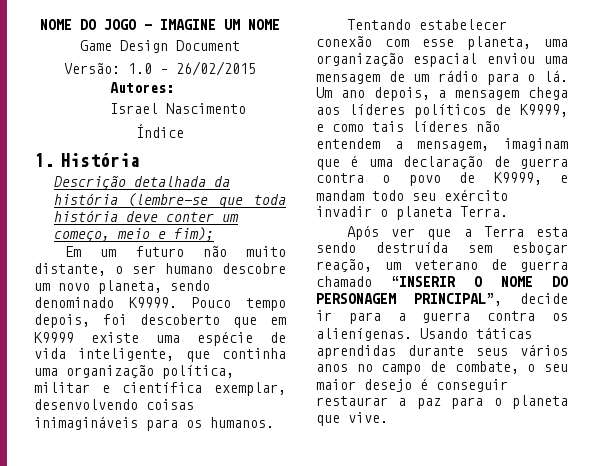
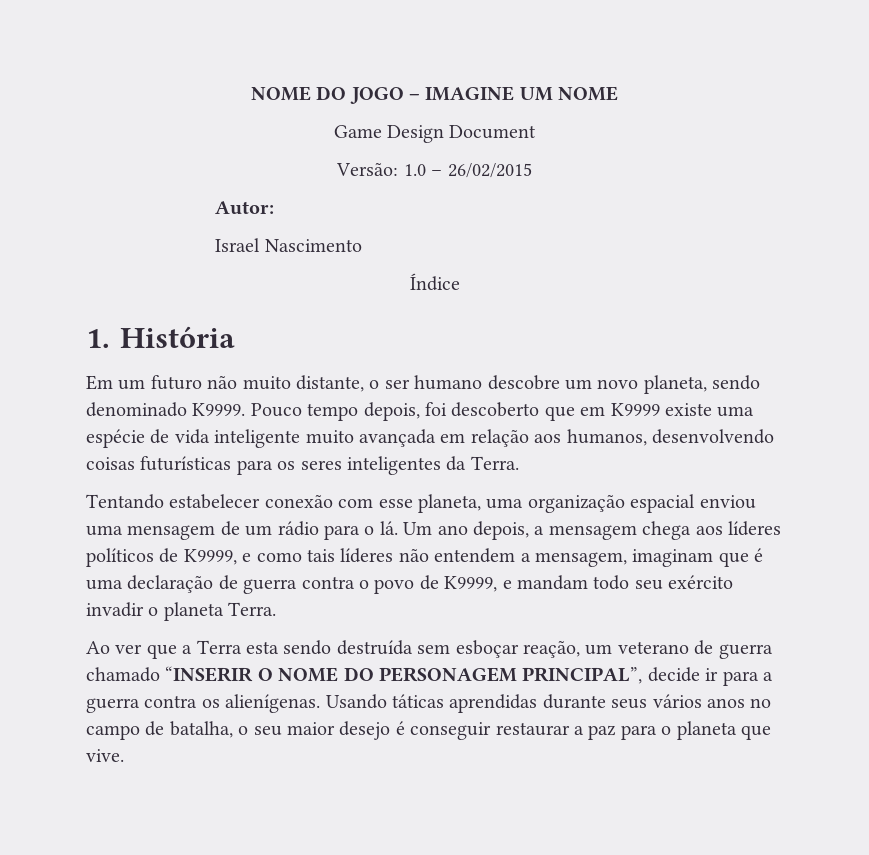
- Autores:
+ Autor:
- Descrição detalhada da história (lembre-se que toda história deve conter um começo, meio e fim);
- Pouco tempo depois, foi descoberto que em K9999 existe uma espécie de vida inteligente, que continha uma organização política, militar e científica exemplar, desenvolvendo coisas inimagináveis para os humanos.
+ Pouco tempo depois, foi descoberto que em K9999 existe uma espécie de vida inteligente muito avançada em relação aos humanos, desenvolvendo coisas futurísticas para os seres inteligentes da Terra.
- Após ver que a Terra esta sendo destruída sem esboçar reação, um veterano de guerra chamado “INSERIR O NOME DO PERSONAGEM PRINCIPAL”, decide ir para a guerra contra os alienígenas.
+ Ao ver que a Terra esta sendo destruída sem esboçar reação, um veterano de guerra chamado “INSERIR O NOME DO PERSONAGEM PRINCIPAL”, decide ir para a guerra contra os alienígenas.
- Usando táticas aprendidas durante seus vários anos no campo de combate, o seu maior desejo é conseguir restaurar a paz para o planeta que vive.
+ Usando táticas aprendidas durante seus vários anos no campo de batalha, o seu maior desejo é conseguir restaurar a paz para o planeta que vive.

